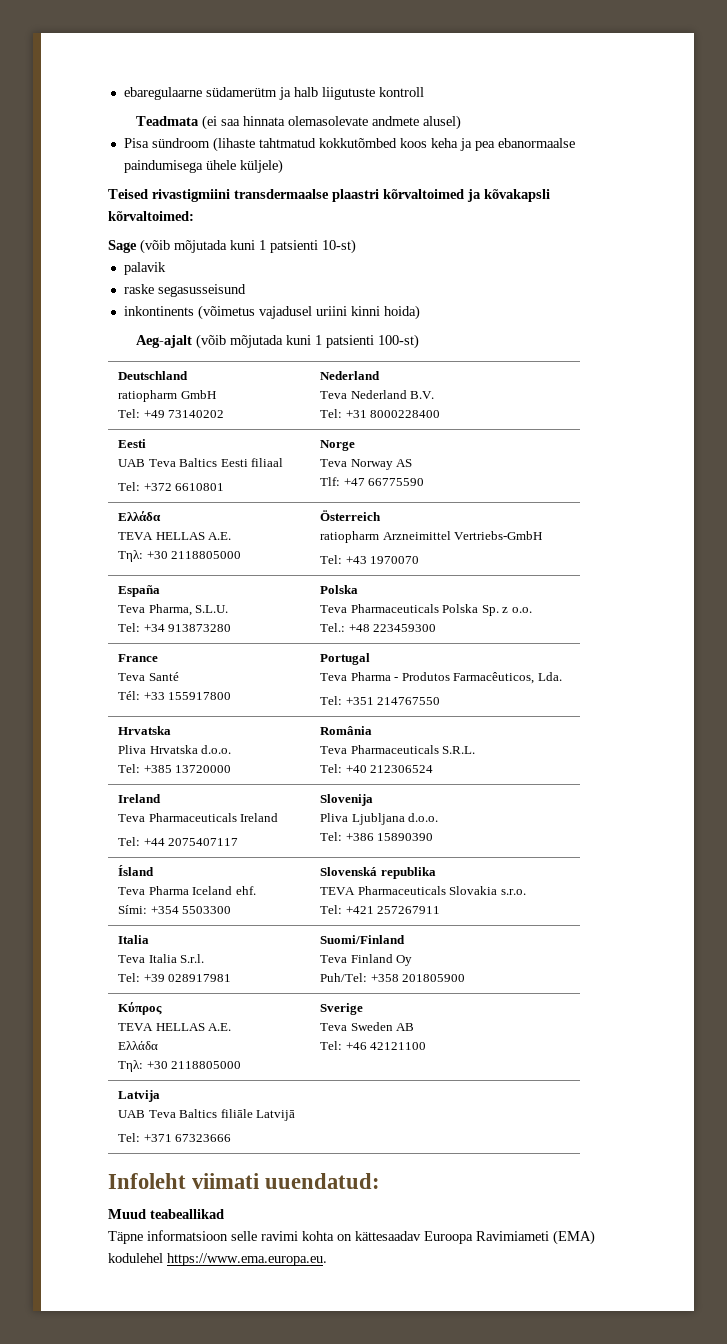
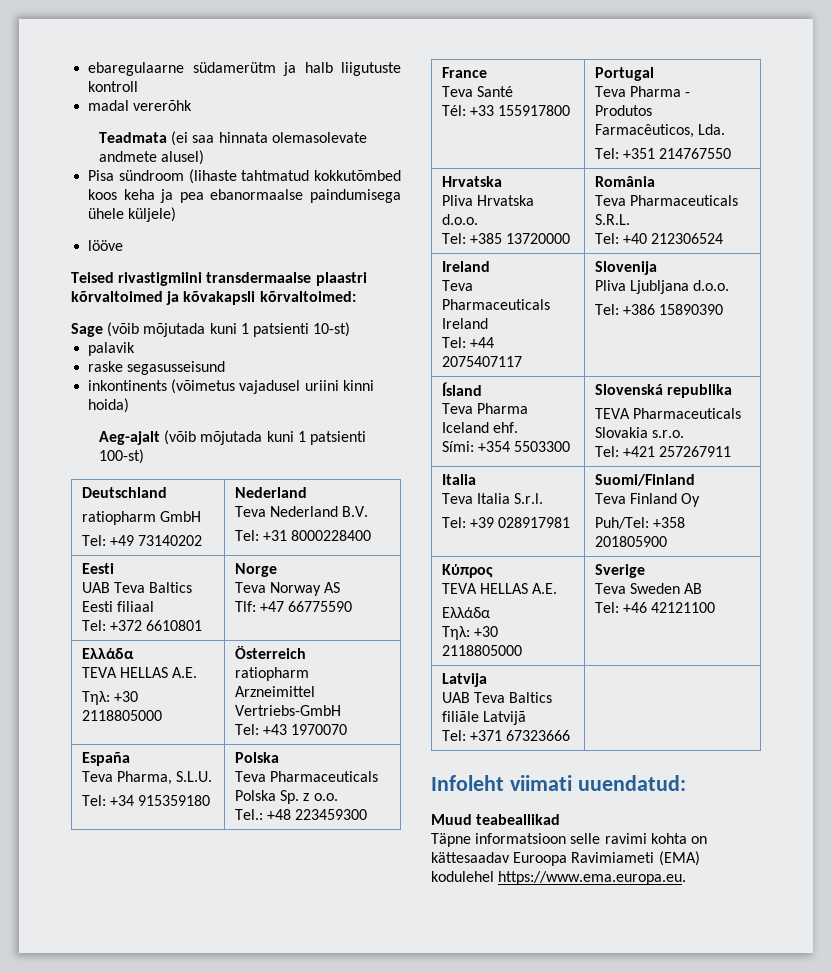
+ madal vererõhk
+ lööve
  España
  Teva Pharma, S.L.U.
- Tel: +34 913873280 | Polska
+ Tel: +34 915359180 | Polska

